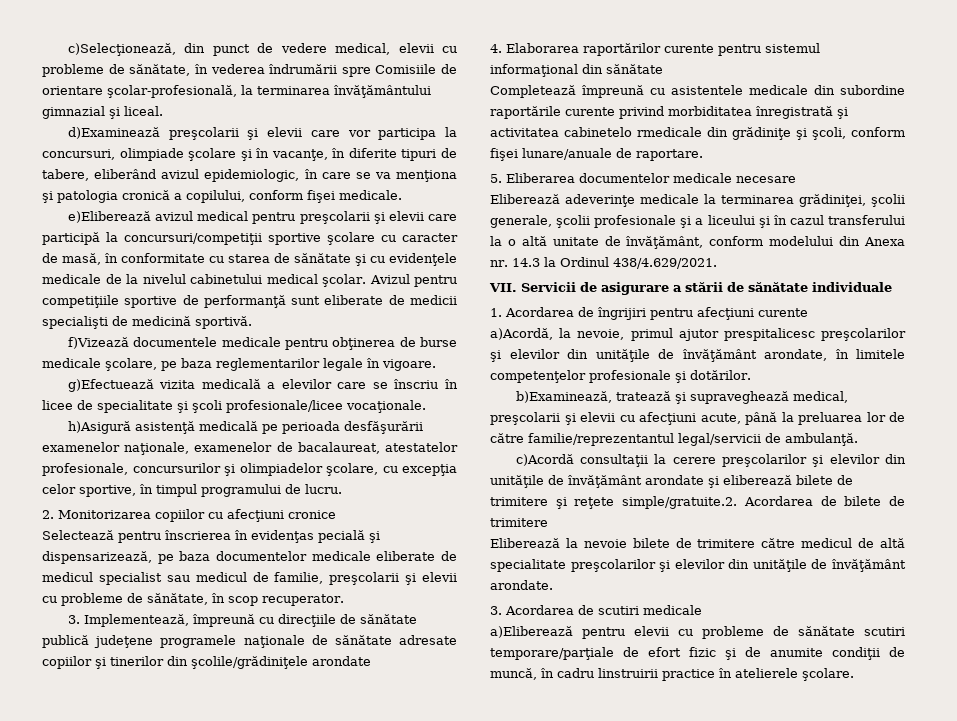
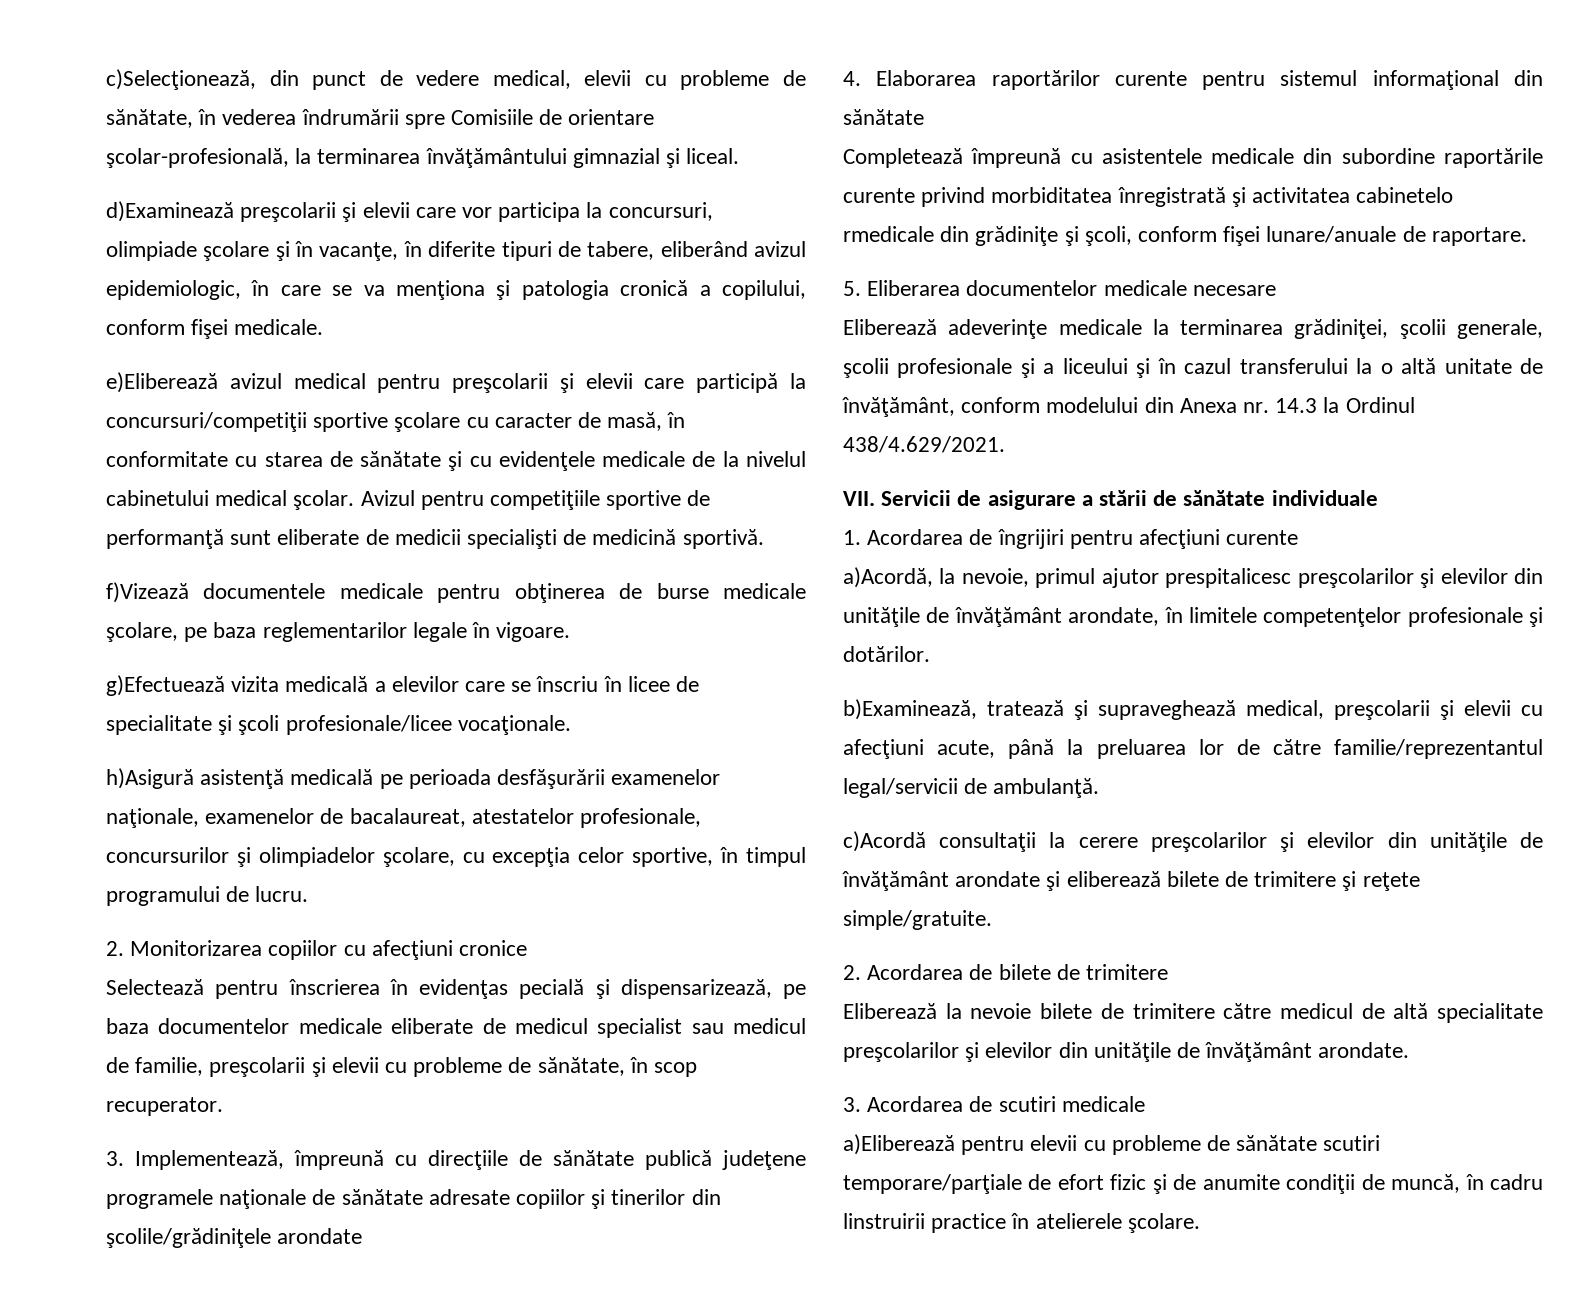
- c)Acordă consultaţii la cerere preşcolarilor şi elevilor din unităţile de învăţământ arondate şi eliberează bilete de trimitere şi reţete simple/gratuite.2. Acordarea de bilete de trimitere
+ c)Acordă consultaţii la cerere preşcolarilor şi elevilor din unităţile de învăţământ arondate şi eliberează bilete de trimitere şi reţete simple/gratuite.
+ 2. Acordarea de bilete de trimitere

